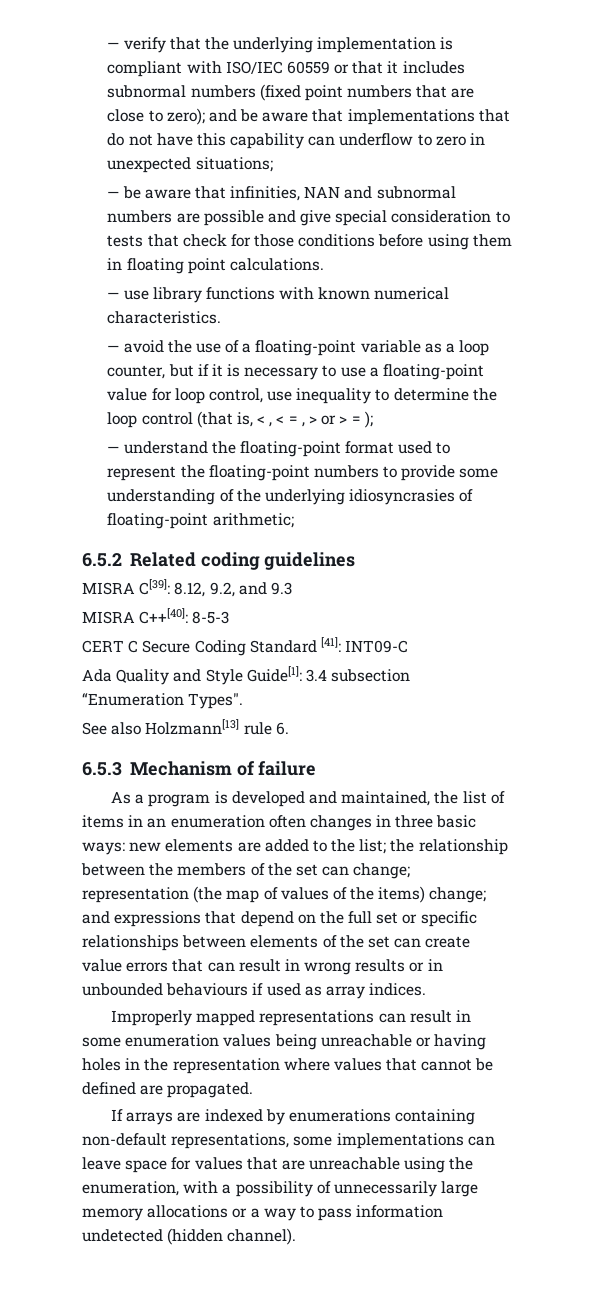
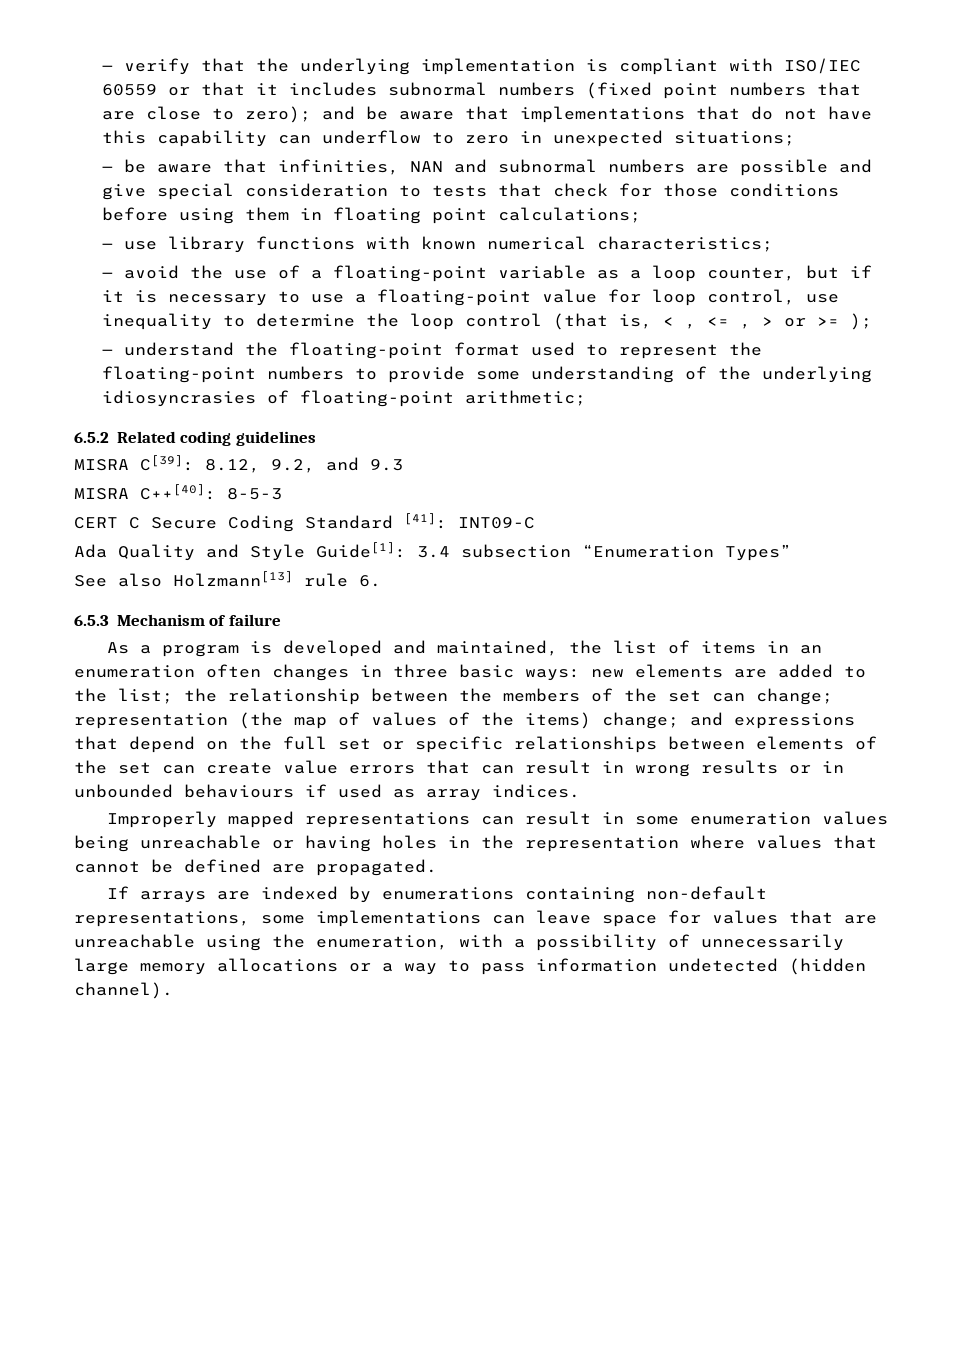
- — be aware that infinities, NAN and subnormal numbers are possible and give special consideration to tests that check for those conditions before using them in floating point calculations.
+ — be aware that infinities, NAN and subnormal numbers are possible and give special consideration to tests that check for those conditions before using them in floating point calculations;
- — use library functions with known numerical characteristics.
+ — use library functions with known numerical characteristics;
- — avoid the use of a floating-point variable as a loop counter, but if it is necessary to use a floating-point value for loop control, use inequality to determine the loop control (that is, < , < = , > or > = );
+ — avoid the use of a floating-point variable as a loop counter, but if it is necessary to use a floating-point value for loop control, use inequality to determine the loop control (that is, < , <= , > or >= );
- Ada Quality and Style Guide[1]: 3.4 subsection “Enumeration Types".
+ Ada Quality and Style Guide[1]: 3.4 subsection “Enumeration Types”

